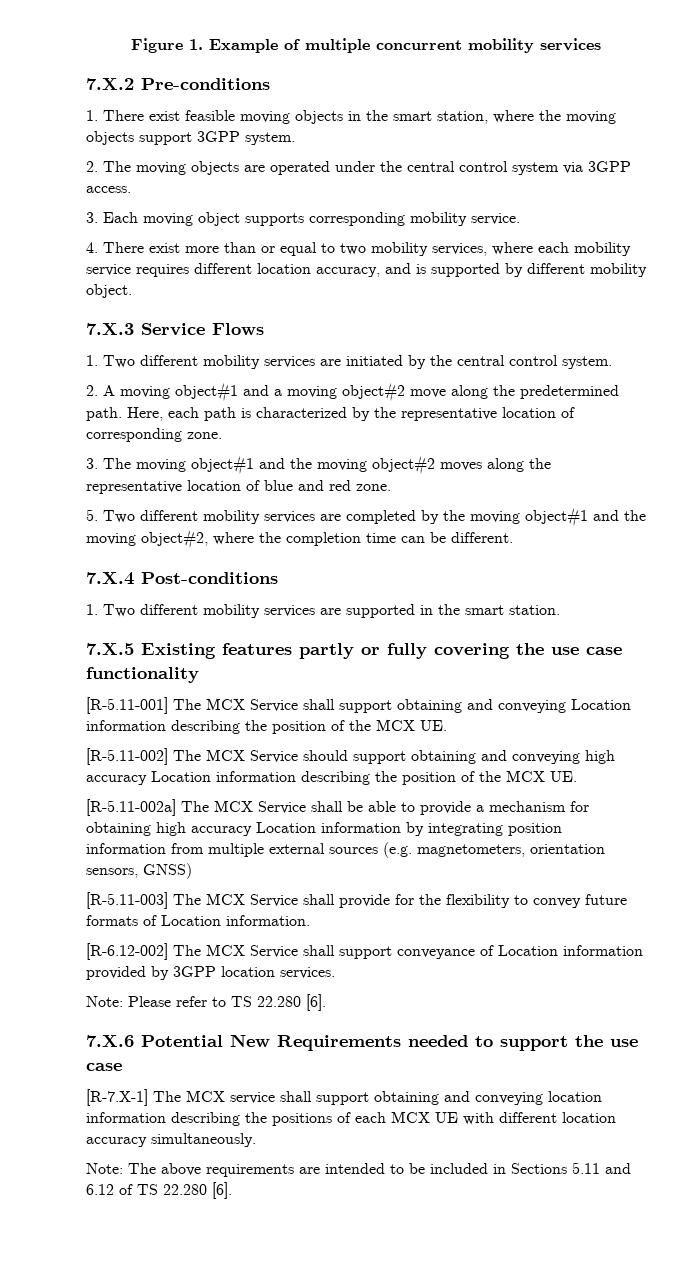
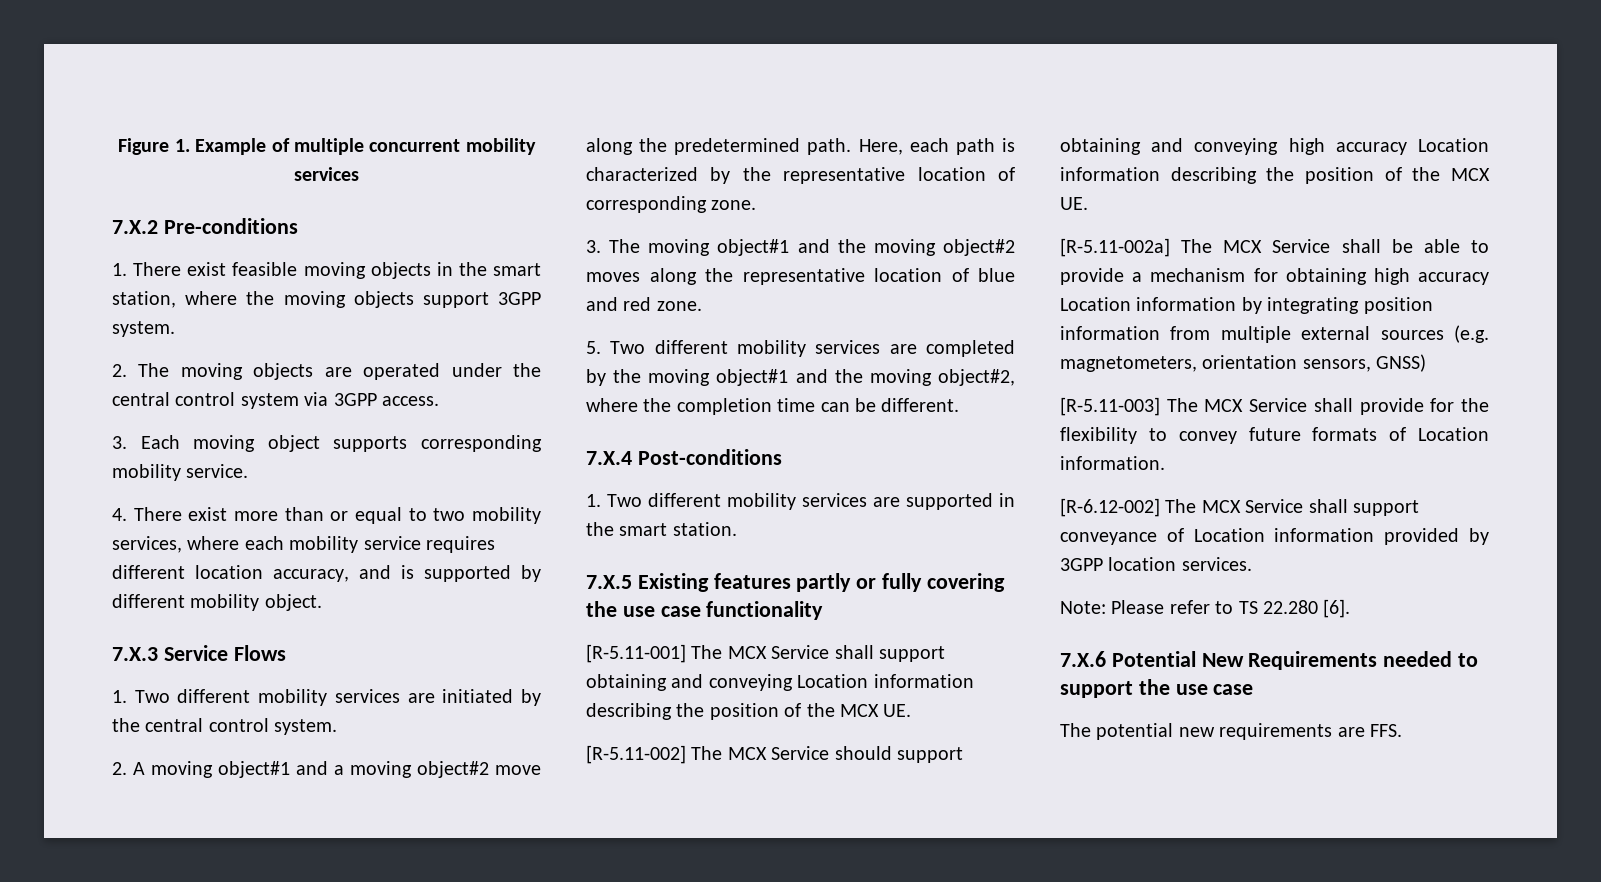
- [R-7.X-1] The MCX service shall support obtaining and conveying location information describing the positions of each MCX UE with different location accuracy simultaneously.
- Note: The above requirements are intended to be included in Sections 5.11 and 6.12 of TS 22.280 [6].
+ The potential new requirements are FFS.

